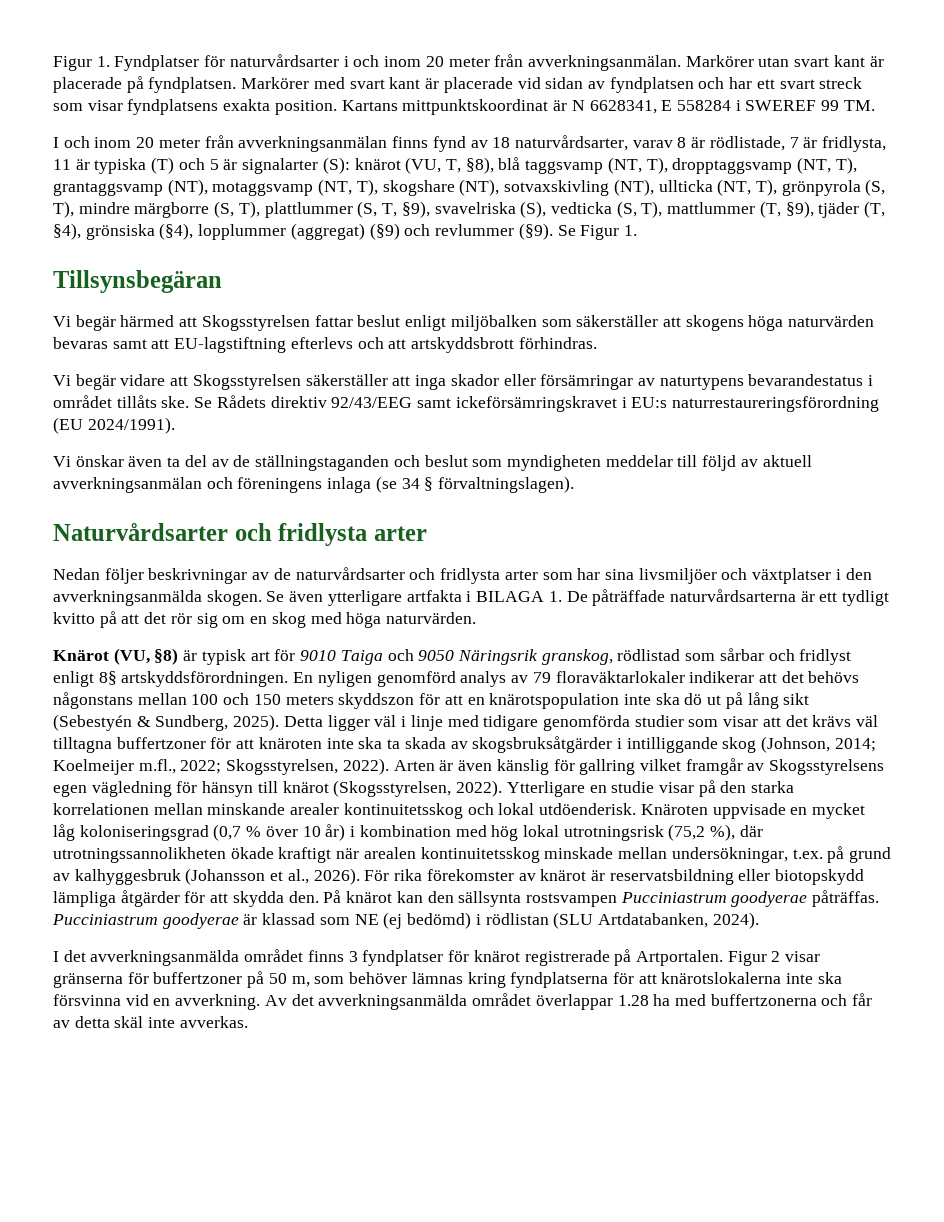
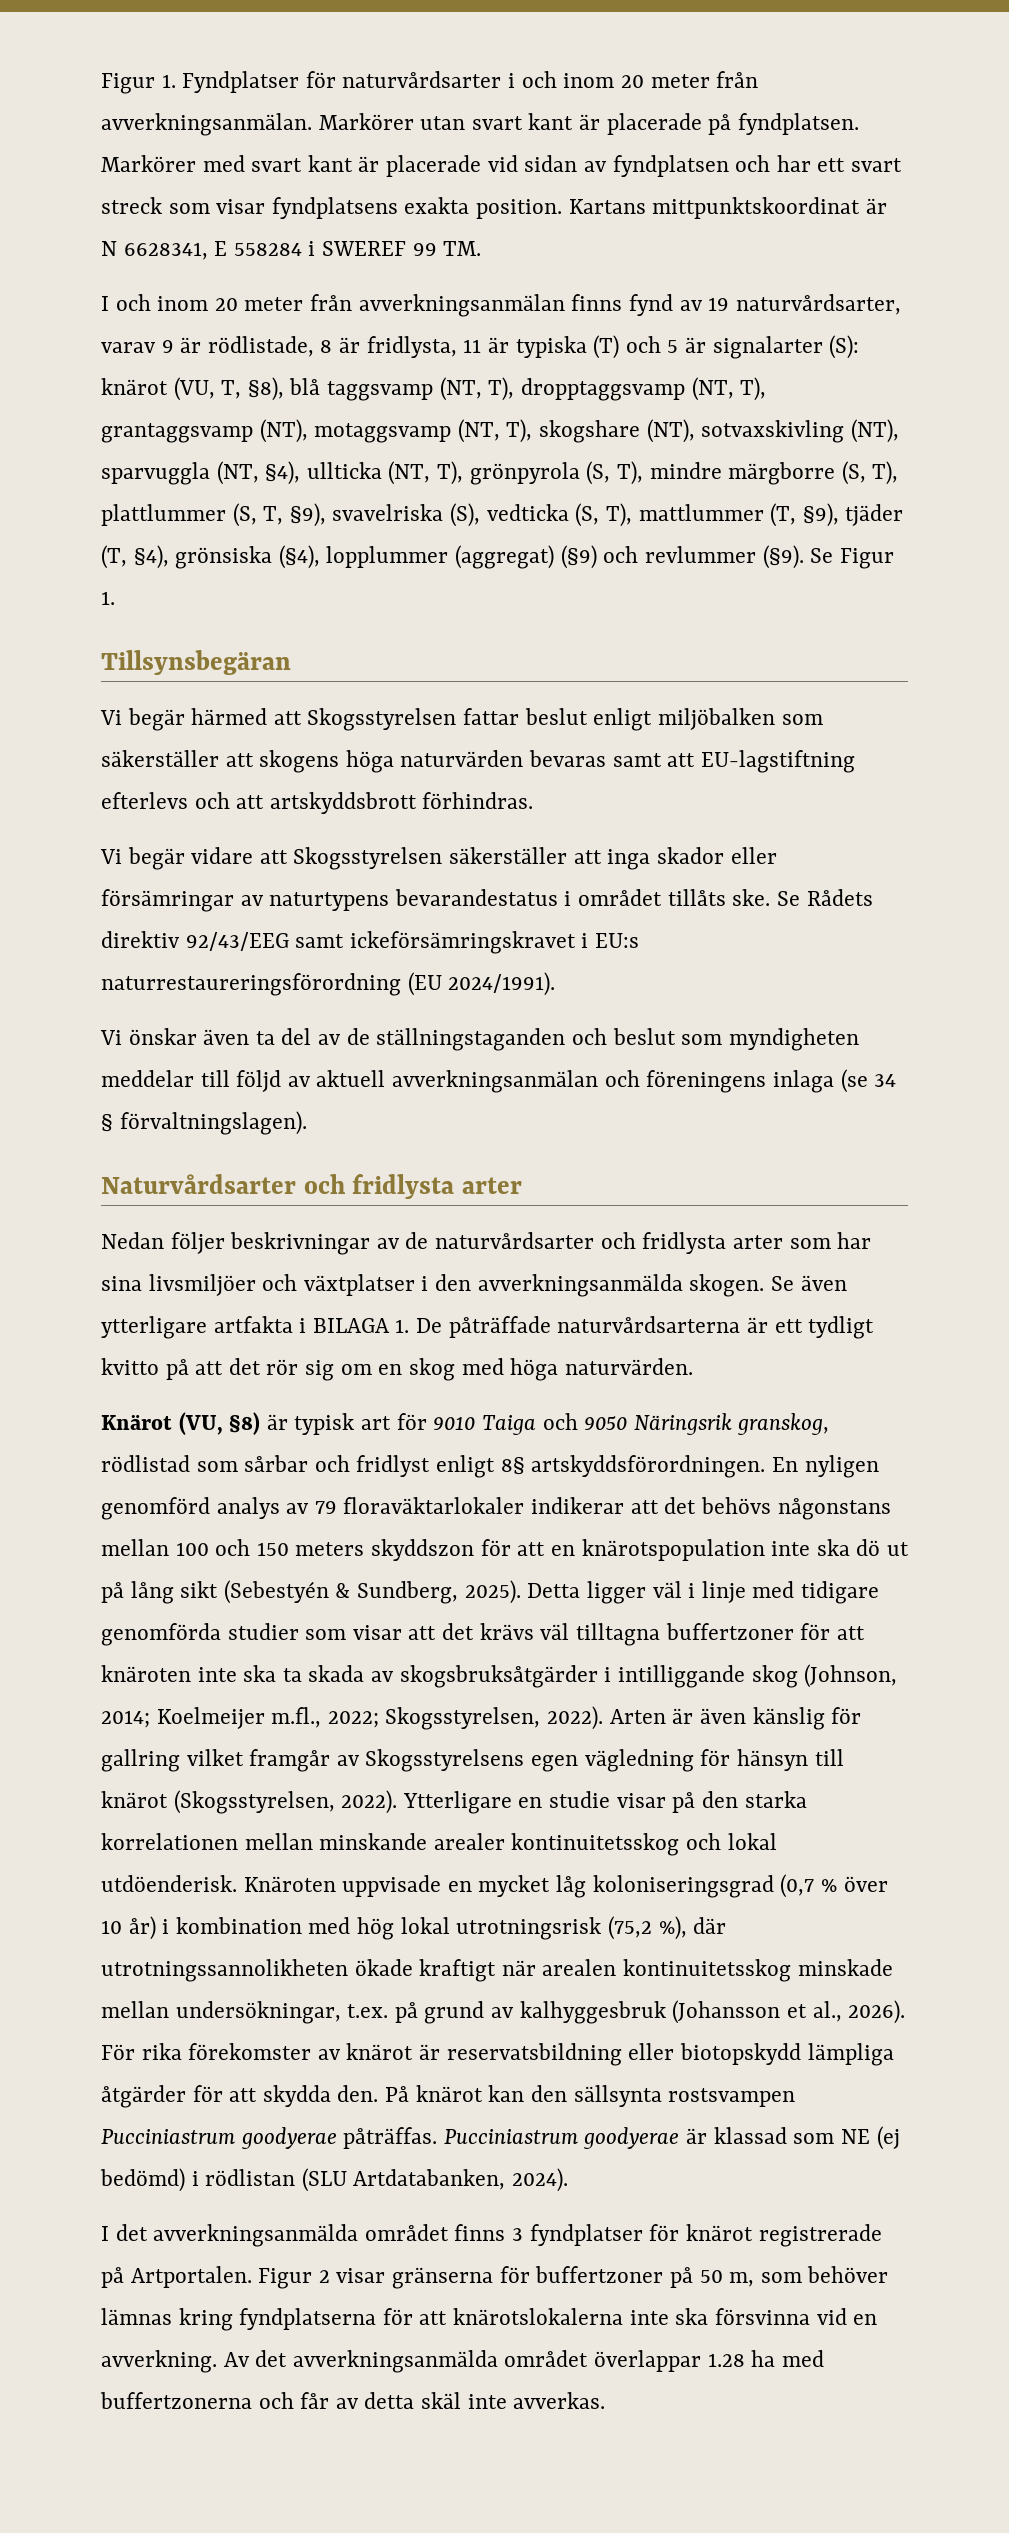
- I och inom 20 meter från avverkningsanmälan finns fynd av 18 naturvårdsarter, varav 8 är rödlistade, 7 är fridlysta, 11 är typiska (T) och 5 är signalarter (S):
+ I och inom 20 meter från avverkningsanmälan finns fynd av 19 naturvårdsarter, varav 9 är rödlistade, 8 är fridlysta, 11 är typiska (T) och 5 är signalarter (S):
- knärot (VU, T, §8), blå taggsvamp (NT, T), dropptaggsvamp (NT, T), grantaggsvamp (NT), motaggsvamp (NT, T), skogshare (NT), sotvaxskivling (NT), ullticka (NT, T), grönpyrola (S, T), mindre märgborre (S, T), plattlummer (S, T, §9), svavelriska (S), vedticka (S, T), mattlummer (T, §9), tjäder (T, §4), grönsiska (§4), lopplummer (aggregat) (§9) och revlummer (§9).
+ knärot (VU, T, §8), blå taggsvamp (NT, T), dropptaggsvamp (NT, T), grantaggsvamp (NT), motaggsvamp (NT, T), skogshare (NT), sotvaxskivling (NT), sparvuggla (NT, §4), ullticka (NT, T), grönpyrola (S, T), mindre märgborre (S, T), plattlummer (S, T, §9), svavelriska (S), vedticka (S, T), mattlummer (T, §9), tjäder (T, §4), grönsiska (§4), lopplummer (aggregat) (§9) och revlummer (§9).

